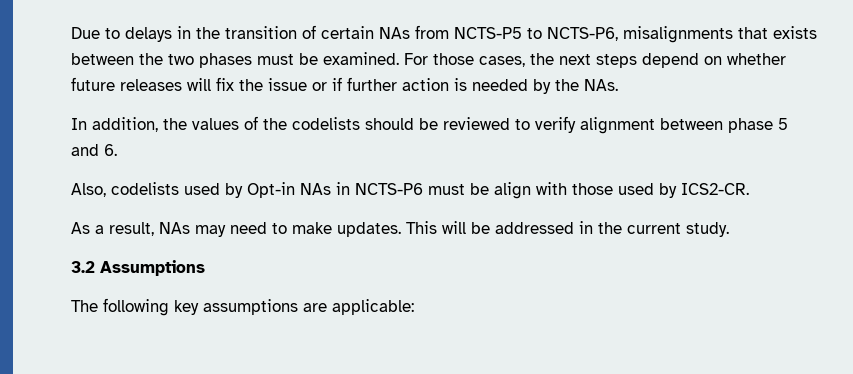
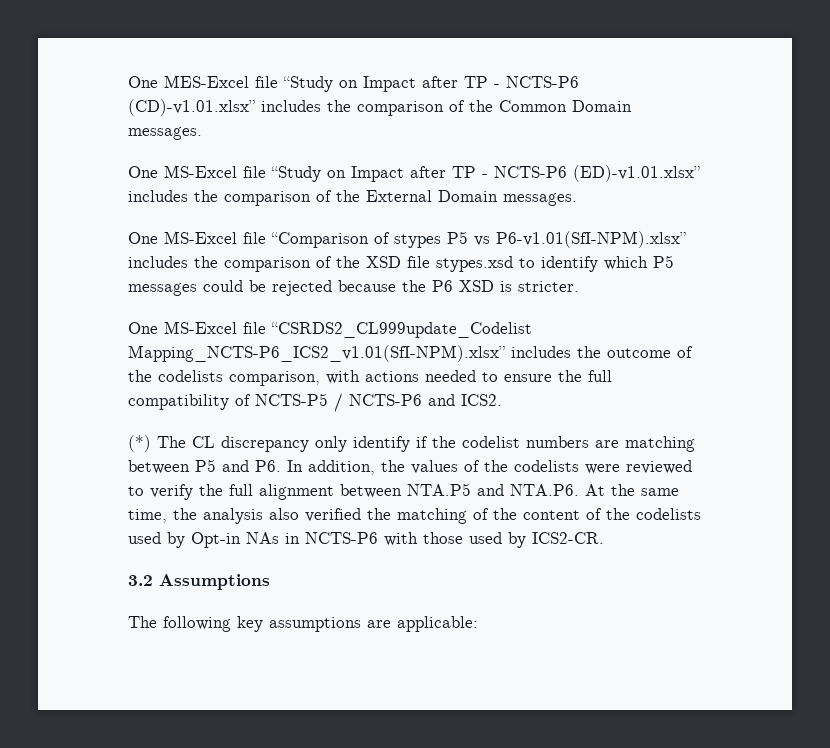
- Due to delays in the transition of certain NAs from NCTS-P5 to NCTS-P6, misalignments that exists between the two phases must be examined. For those cases, the next steps depend on whether future releases will fix the issue or if further action is needed by the NAs.
- In addition, the values of the codelists should be reviewed to verify alignment between phase 5 and 6.
- Also, codelists used by Opt-in NAs in NCTS-P6 must be align with those used by ICS2-CR.
+ One MES-Excel file “Study on Impact after TP - NCTS-P6 (CD)-v1.01.xlsx” includes the comparison of the Common Domain messages.
+ One MS-Excel file “Study on Impact after TP - NCTS-P6 (ED)-v1.01.xlsx” includes the comparison of the External Domain messages.
+ One MS-Excel file “Comparison of stypes P5 vs P6-v1.01(SfI-NPM).xlsx” includes the comparison of the XSD file stypes.xsd to identify which P5 messages could be rejected because the P6 XSD is stricter.
+ One MS-Excel file “CSRDS2_CL999update_Codelist Mapping_NCTS-P6_ICS2_v1.01(SfI-NPM).xlsx” includes the outcome of the codelists comparison, with actions needed to ensure the full compatibility of NCTS-P5 / NCTS-P6 and ICS2.
+ (*) The CL discrepancy only identify if the codelist numbers are matching between P5 and P6. In addition, the values of the codelists were reviewed to verify the full alignment between NTA.P5 and NTA.P6. At the same time, the analysis also verified the matching of the content of the codelists used by Opt-in NAs in NCTS-P6 with those used by ICS2-CR.
- As a result, NAs may need to make updates. This will be addressed in the current study.

